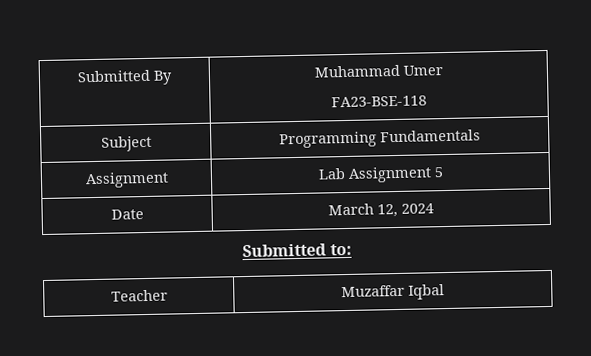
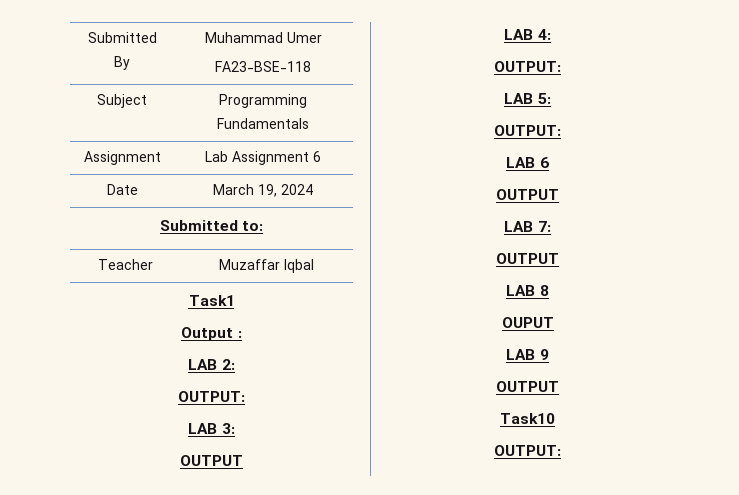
- Assignment | Lab Assignment 5
+ Assignment | Lab Assignment 6
- Date | March 12, 2024
+ Date | March 19, 2024
+ Task1
+ Output :
+ LAB 2:
+ OUTPUT:
+ LAB 3:
+ OUTPUT
+ LAB 4:
+ OUTPUT:
+ LAB 5:
+ OUTPUT:
+ LAB 6
+ OUTPUT
+ LAB 7:
+ OUTPUT
+ LAB 8
+ OUPUT
+ LAB 9
+ OUTPUT
+ Task10
+ OUTPUT:

